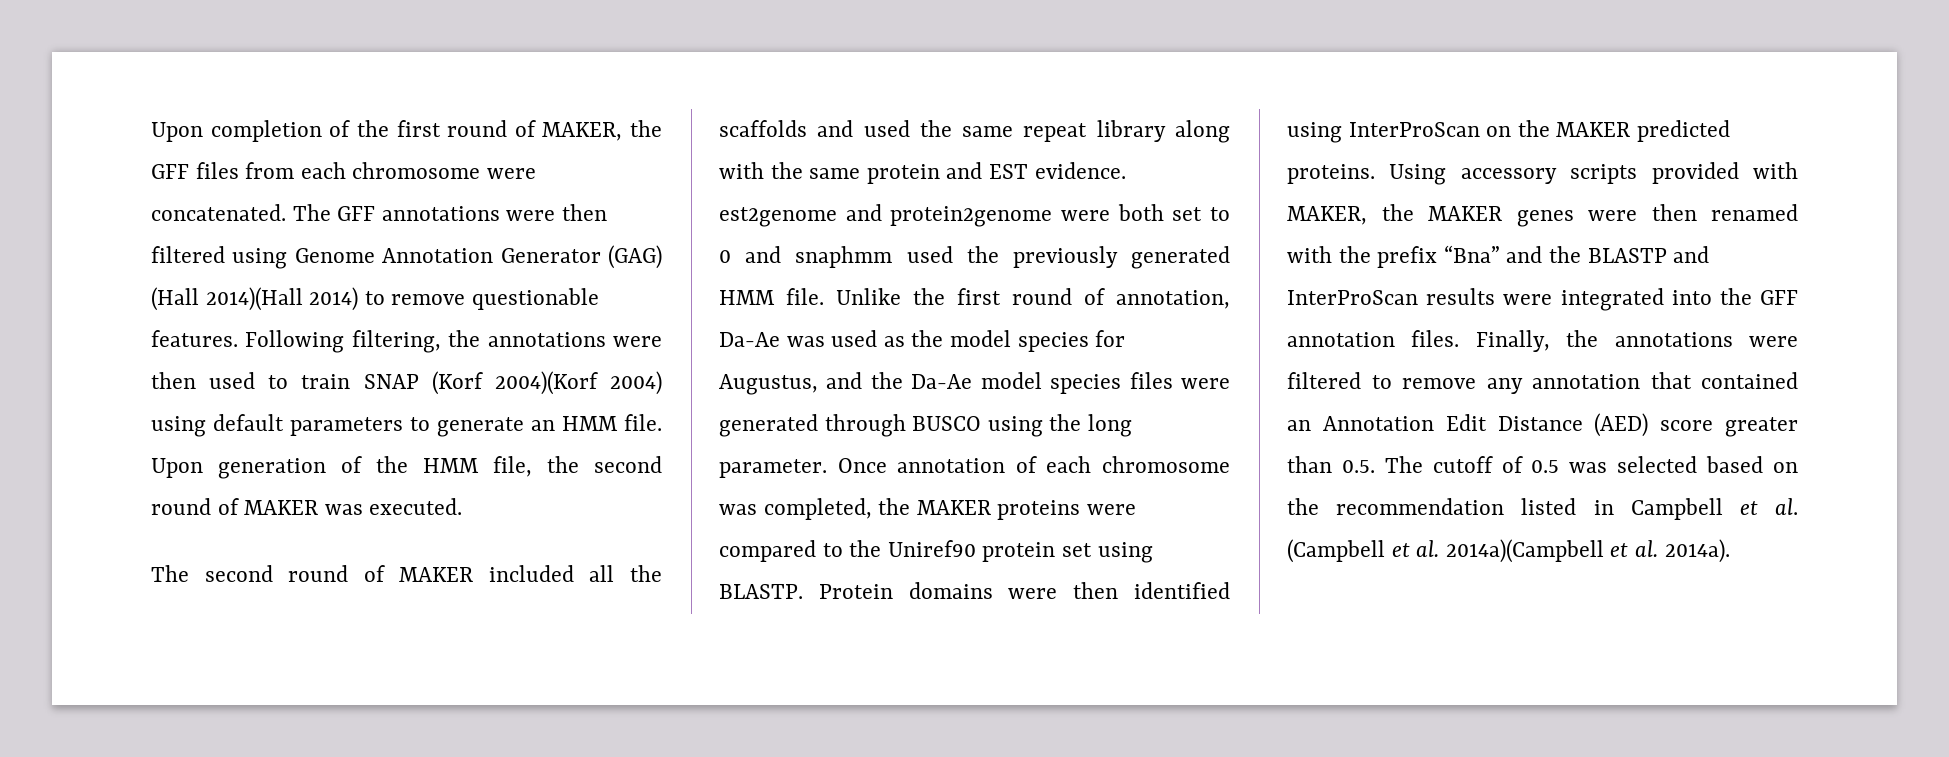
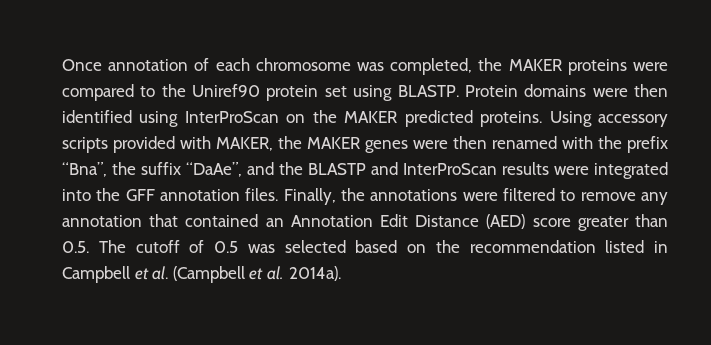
- Upon completion of the first round of MAKER, the GFF files from each chromosome were concatenated. The GFF annotations were then filtered using Genome Annotation Generator (GAG) (Hall 2014)(Hall 2014) to remove questionable features. Following filtering, the annotations were then used to train SNAP (Korf 2004)(Korf 2004) using default parameters to generate an HMM file. Upon generation of the HMM file, the second round of MAKER was executed.
- The second round of MAKER included all the scaffolds and used the same repeat library along with the same protein and EST evidence. est2genome and protein2genome were both set to 0 and snaphmm used the previously generated HMM file. Unlike the first round of annotation, Da-Ae was used as the model species for Augustus, and the Da-Ae model species files were generated through BUSCO using the long parameter.
- Using accessory scripts provided with MAKER, the MAKER genes were then renamed with the prefix “Bna” and the BLASTP and InterProScan results were integrated into the GFF annotation files.
+ Using accessory scripts provided with MAKER, the MAKER genes were then renamed with the prefix “Bna”, the suffix “DaAe”, and the BLASTP and InterProScan results were integrated into the GFF annotation files.
- Finally, the annotations were filtered to remove any annotation that contained an Annotation Edit Distance (AED) score greater than 0.5. The cutoff of 0.5 was selected based on the recommendation listed in Campbell et al. (Campbell et al. 2014a)(Campbell et al. 2014a).
+ Finally, the annotations were filtered to remove any annotation that contained an Annotation Edit Distance (AED) score greater than 0.5. The cutoff of 0.5 was selected based on the recommendation listed in Campbell et al. (Campbell et al. 2014a).

